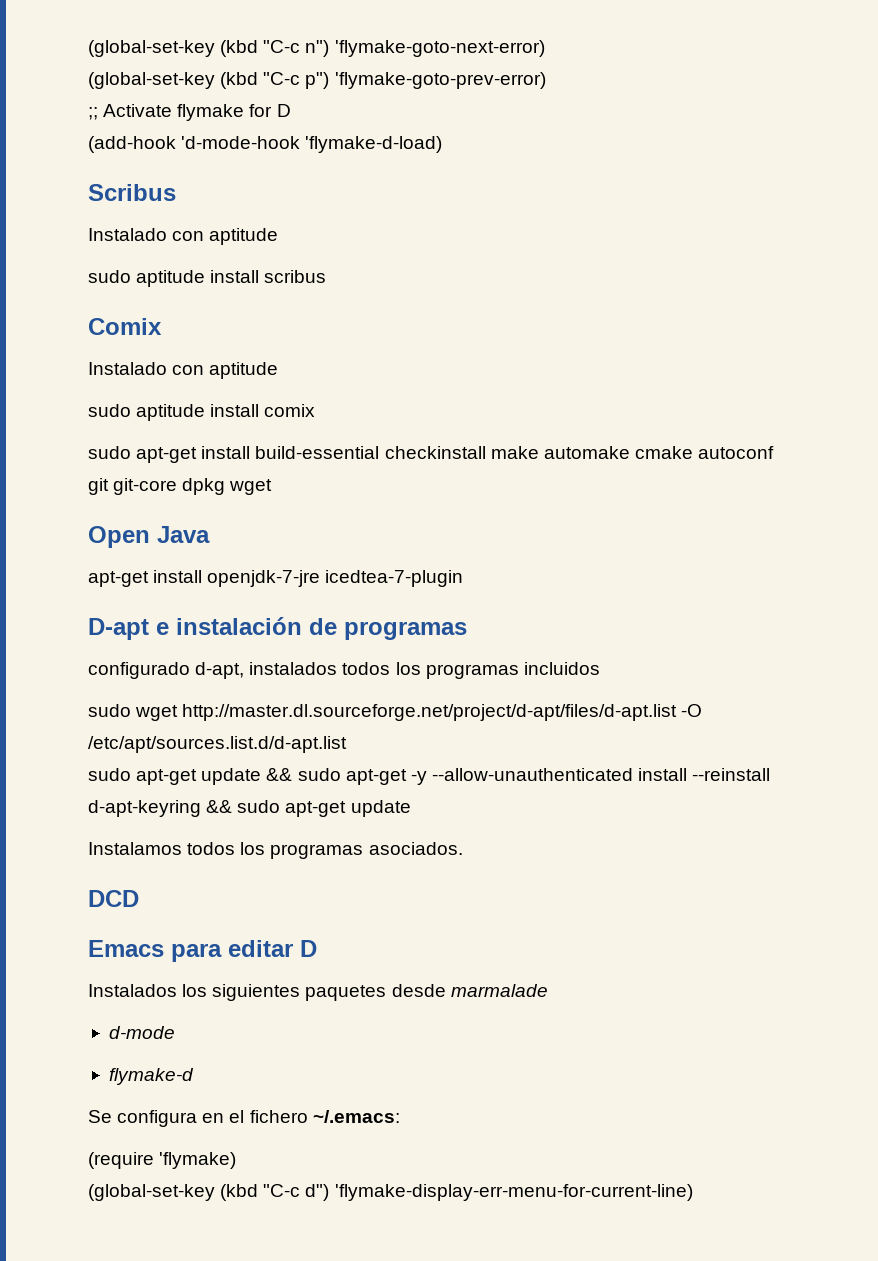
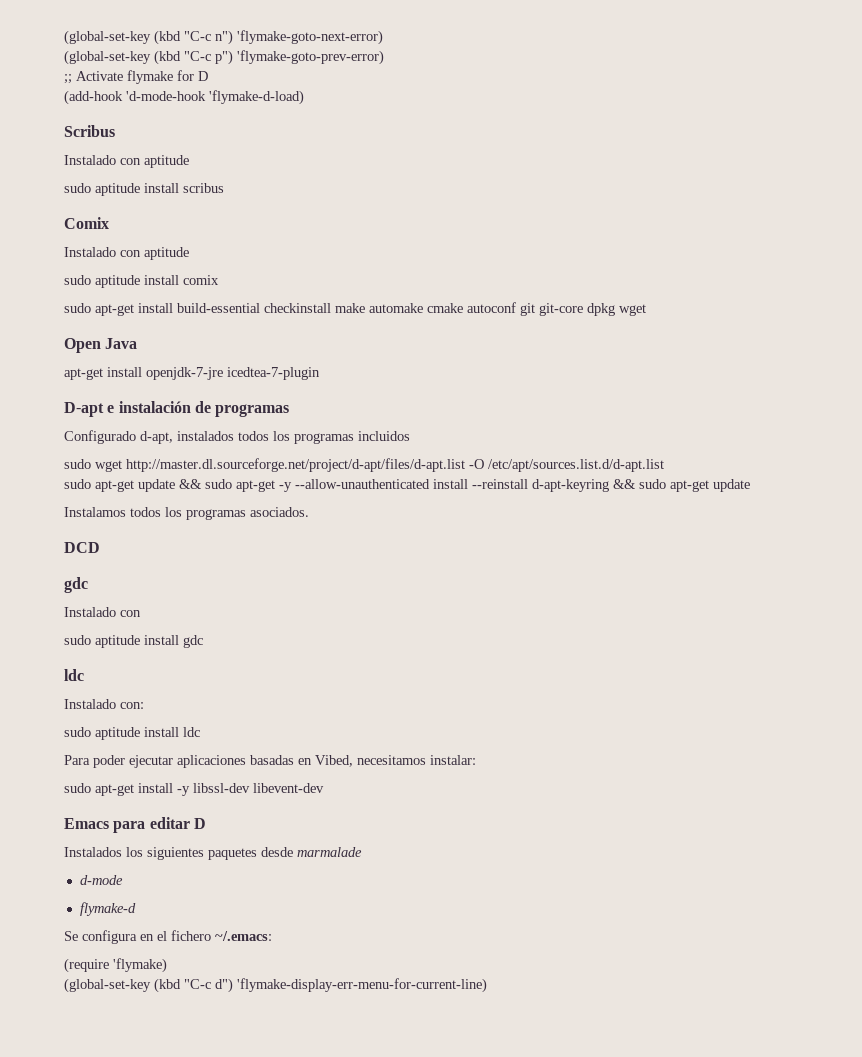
- configurado d-apt, instalados todos los programas incluidos
+ Configurado d-apt, instalados todos los programas incluidos
  DCD
+ gdc
+ Instalado con
+ sudo aptitude install gdc
+ ldc
+ Instalado con:
+ sudo aptitude install ldc
+ Para poder ejecutar aplicaciones basadas en Vibed, necesitamos instalar:
+ sudo apt-get install -y libssl-dev libevent-dev

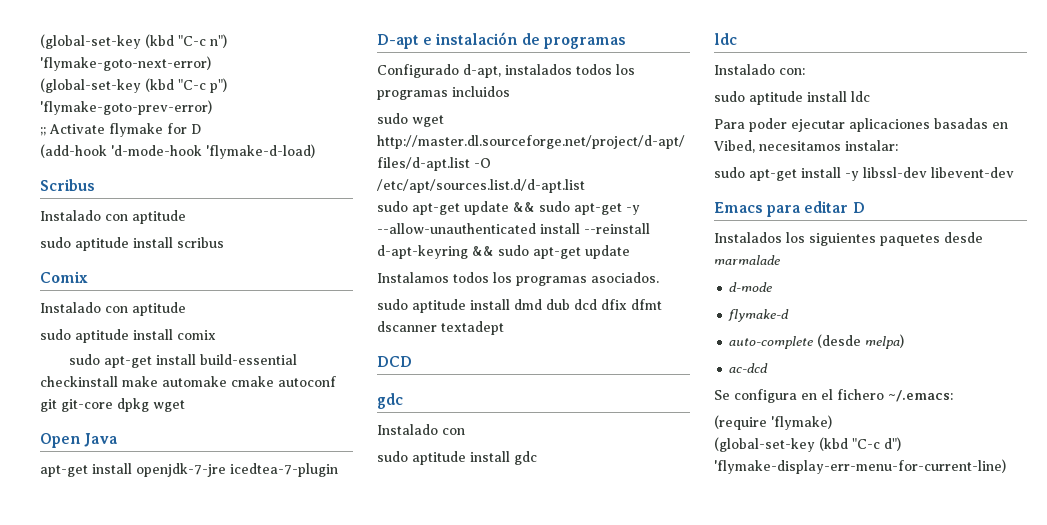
+ sudo aptitude install dmd dub dcd dfix dfmt dscanner textadept
+ auto-complete (desde melpa)
+ ac-dcd

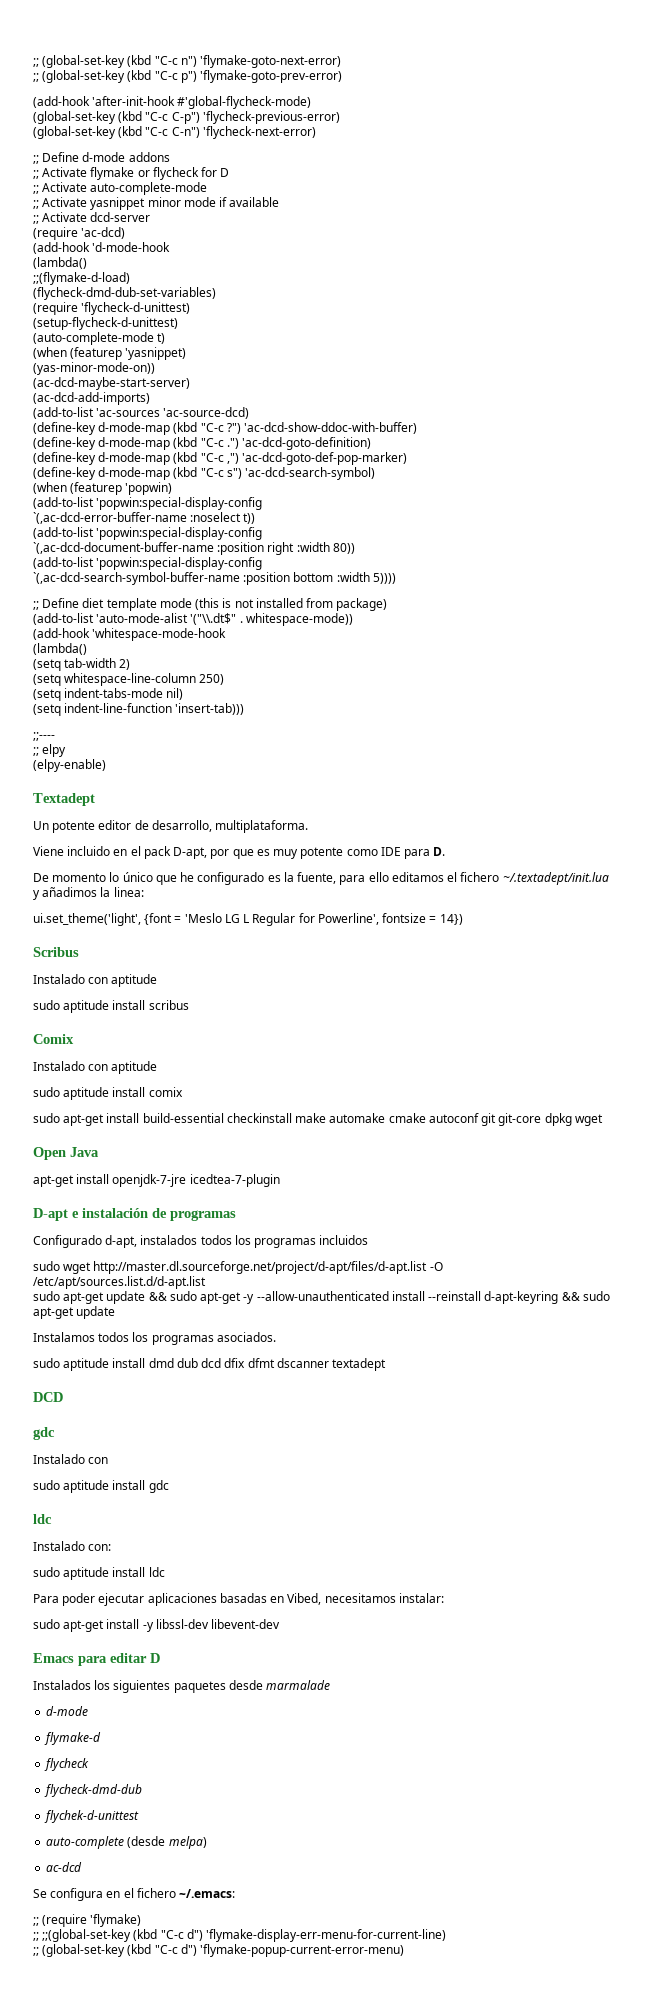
- (global-set-key (kbd "C-c n") 'flymake-goto-next-error)
+ ;; (global-set-key (kbd "C-c n") 'flymake-goto-next-error)
- (global-set-key (kbd "C-c p") 'flymake-goto-prev-error)
+ ;; (global-set-key (kbd "C-c p") 'flymake-goto-prev-error)
+ (add-hook 'after-init-hook #'global-flycheck-mode)
+ (global-set-key (kbd "C-c C-p") 'flycheck-previous-error)
+ (global-set-key (kbd "C-c C-n") 'flycheck-next-error)
+ ;; Define d-mode addons
- ;; Activate flymake for D
+ ;; Activate flymake or flycheck for D
- (add-hook 'd-mode-hook 'flymake-d-load)
+ ;; Activate auto-complete-mode
+ ;; Activate yasnippet minor mode if available
+ ;; Activate dcd-server
+ (require 'ac-dcd)
+ (add-hook 'd-mode-hook
+ (lambda()
+ ;;(flymake-d-load)
+ (flycheck-dmd-dub-set-variables)
+ (require 'flycheck-d-unittest)
+ (setup-flycheck-d-unittest)
+ (auto-complete-mode t)
+ (when (featurep 'yasnippet)
+ (yas-minor-mode-on))
+ (ac-dcd-maybe-start-server)
+ (ac-dcd-add-imports)
+ (add-to-list 'ac-sources 'ac-source-dcd)
+ (define-key d-mode-map (kbd "C-c ?") 'ac-dcd-show-ddoc-with-buffer)
+ (define-key d-mode-map (kbd "C-c .") 'ac-dcd-goto-definition)
+ (define-key d-mode-map (kbd "C-c ,") 'ac-dcd-goto-def-pop-marker)
+ (define-key d-mode-map (kbd "C-c s") 'ac-dcd-search-symbol)
+ (when (featurep 'popwin)
+ (add-to-list 'popwin:special-display-config
+ `(,ac-dcd-error-buffer-name :noselect t))
+ (add-to-list 'popwin:special-display-config
+ `(,ac-dcd-document-buffer-name :position right :width 80))
+ (add-to-list 'popwin:special-display-config
+ `(,ac-dcd-search-symbol-buffer-name :position bottom :width 5))))
+ ;; Define diet template mode (this is not installed from package)
+ (add-to-list 'auto-mode-alist '("\\.dt$" . whitespace-mode))
+ (add-hook 'whitespace-mode-hook
+ (lambda()
+ (setq tab-width 2)
+ (setq whitespace-line-column 250)
+ (setq indent-tabs-mode nil)
+ (setq indent-line-function 'insert-tab)))
+ ;;----
+ ;; elpy
+ (elpy-enable)
+ Textadept
+ Un potente editor de desarrollo, multiplataforma.
+ Viene incluido en el pack D-apt, por que es muy potente como IDE para D.
+ De momento lo único que he configurado es la fuente, para ello editamos el fichero ~/.textadept/init.lua y añadimos la linea:
+ ui.set_theme('light', {font = 'Meslo LG L Regular for Powerline', fontsize = 14})
  flymake-d
+ flycheck
+ flycheck-dmd-dub
+ flychek-d-unittest
- (require 'flymake)
+ ;; (require 'flymake)
- (global-set-key (kbd "C-c d") 'flymake-display-err-menu-for-current-line)
+ ;; ;;(global-set-key (kbd "C-c d") 'flymake-display-err-menu-for-current-line)
+ ;; (global-set-key (kbd "C-c d") 'flymake-popup-current-error-menu)

